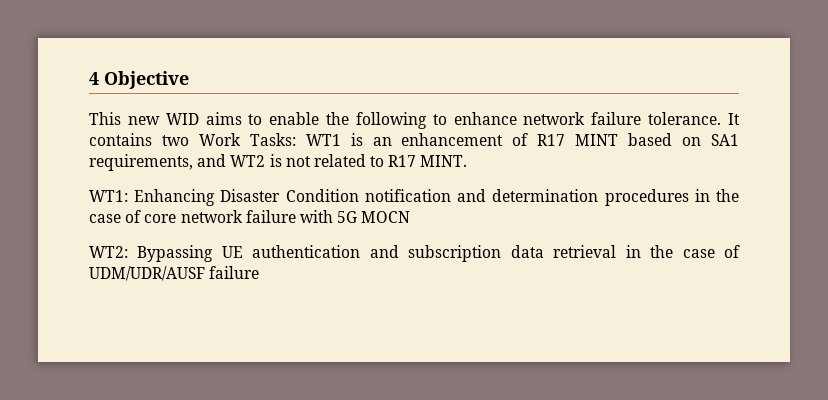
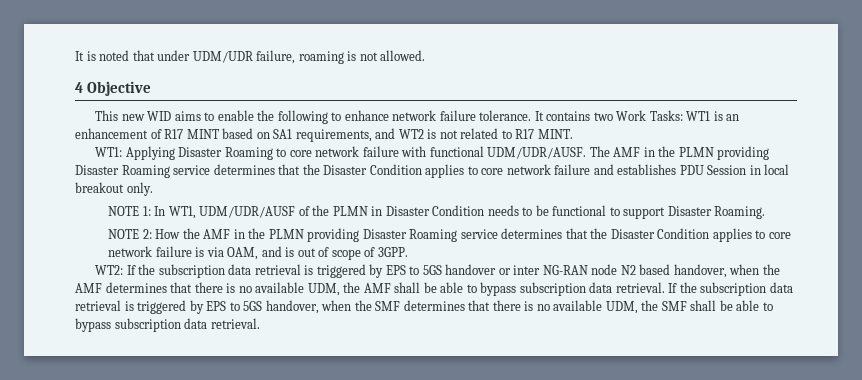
+ It is noted that under UDM/UDR failure, roaming is not allowed.
- WT1: Enhancing Disaster Condition notification and determination procedures in the case of core network failure with 5G MOCN
- WT2: Bypassing UE authentication and subscription data retrieval in the case of UDM/UDR/AUSF failure
+ WT1: Applying Disaster Roaming to core network failure with functional UDM/UDR/AUSF. The AMF in the PLMN providing Disaster Roaming service determines that the Disaster Condition applies to core network failure and establishes PDU Session in local breakout only.
+ NOTE 1: In WT1, UDM/UDR/AUSF of the PLMN in Disaster Condition needs to be functional to support Disaster Roaming.
+ NOTE 2: How the AMF in the PLMN providing Disaster Roaming service determines that the Disaster Condition applies to core network failure is via OAM, and is out of scope of 3GPP.
+ WT2: If the subscription data retrieval is triggered by EPS to 5GS handover or inter NG-RAN node N2 based handover, when the AMF determines that there is no available UDM, the AMF shall be able to bypass subscription data retrieval. If the subscription data retrieval is triggered by EPS to 5GS handover, when the SMF determines that there is no available UDM, the SMF shall be able to bypass subscription data retrieval.

